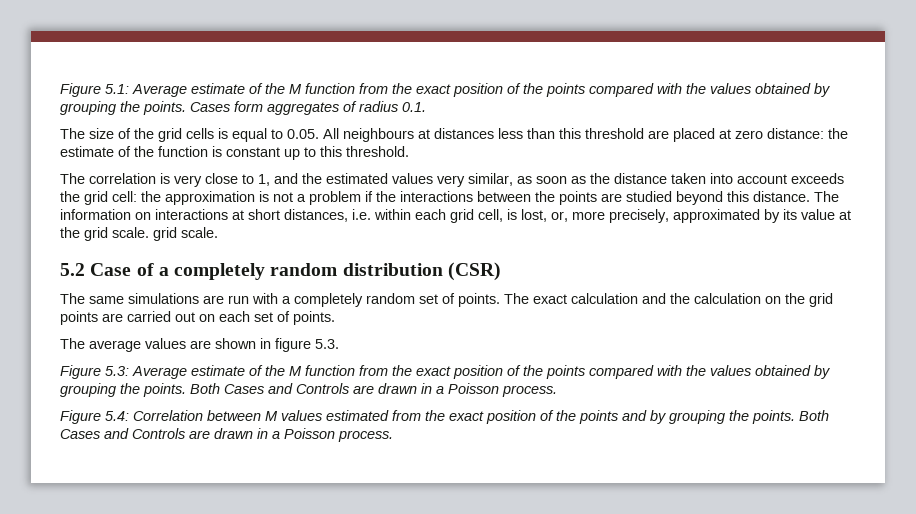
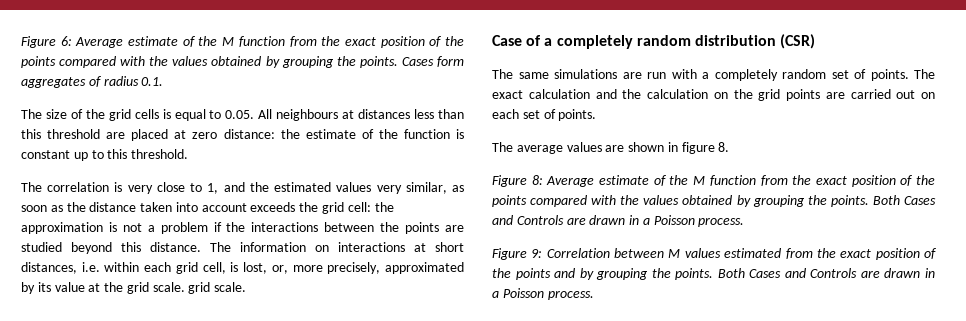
- Figure 5.1: Average estimate of the M function from the exact position of the points compared with the values obtained by grouping the points.
+ Figure 6: Average estimate of the M function from the exact position of the points compared with the values obtained by grouping the points.
- 5.2 Case of a completely random distribution (CSR)
+ Case of a completely random distribution (CSR)
- The average values are shown in figure 5.3.
- Figure 5.3: Average estimate of the M function from the exact position of the points compared with the values obtained by grouping the points.
+ The average values are shown in figure 8.
+ Figure 8: Average estimate of the M function from the exact position of the points compared with the values obtained by grouping the points.
- Figure 5.4: Correlation between M values estimated from the exact position of the points and by grouping the points.
+ Figure 9: Correlation between M values estimated from the exact position of the points and by grouping the points.

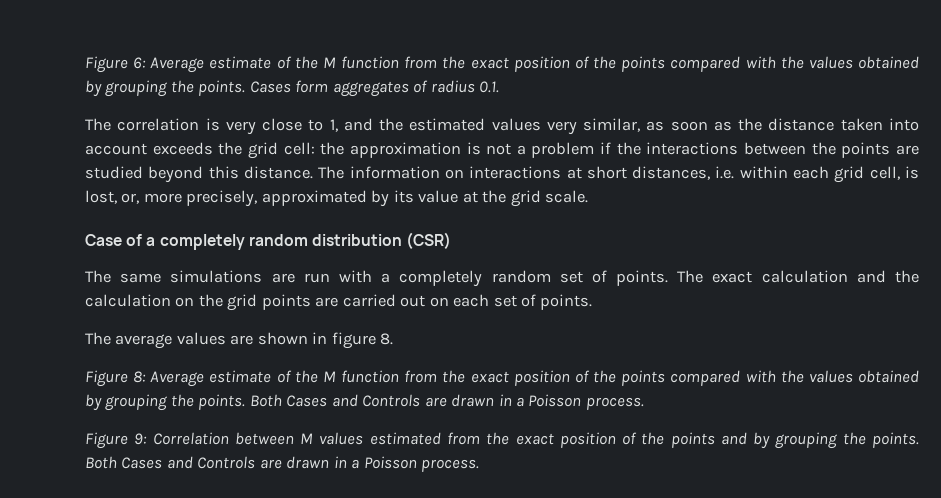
- The size of the grid cells is equal to 0.05. All neighbours at distances less than this threshold are placed at zero distance: the estimate of the function is constant up to this threshold.
- The information on interactions at short distances, i.e. within each grid cell, is lost, or, more precisely, approximated by its value at the grid scale. grid scale.
+ The information on interactions at short distances, i.e. within each grid cell, is lost, or, more precisely, approximated by its value at the grid scale.

